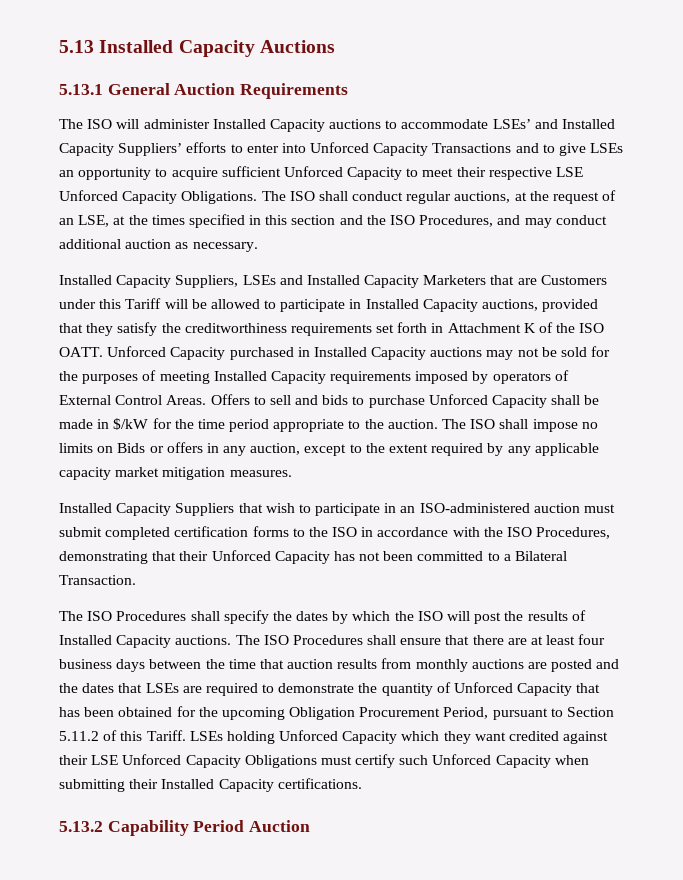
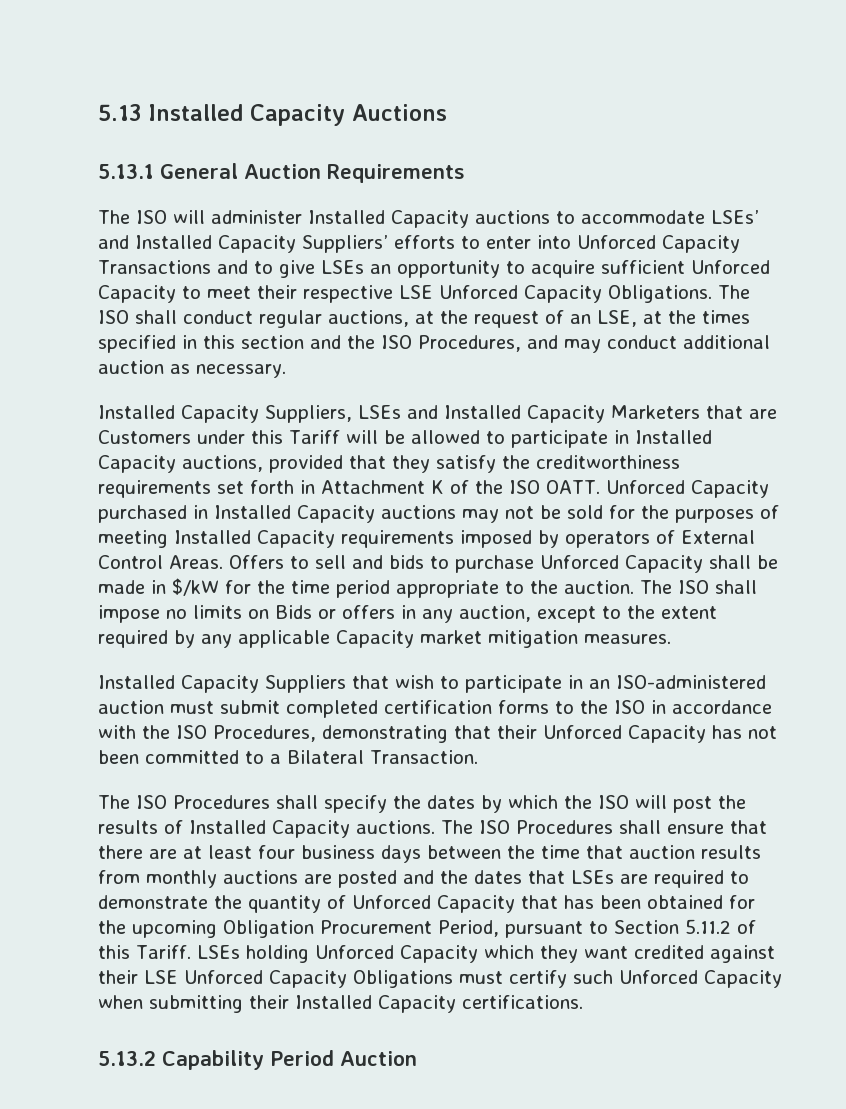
- The ISO shall impose no limits on Bids or offers in any auction, except to the extent required by any applicable capacity market mitigation measures.
+ The ISO shall impose no limits on Bids or offers in any auction, except to the extent required by any applicable Capacity market mitigation measures.

